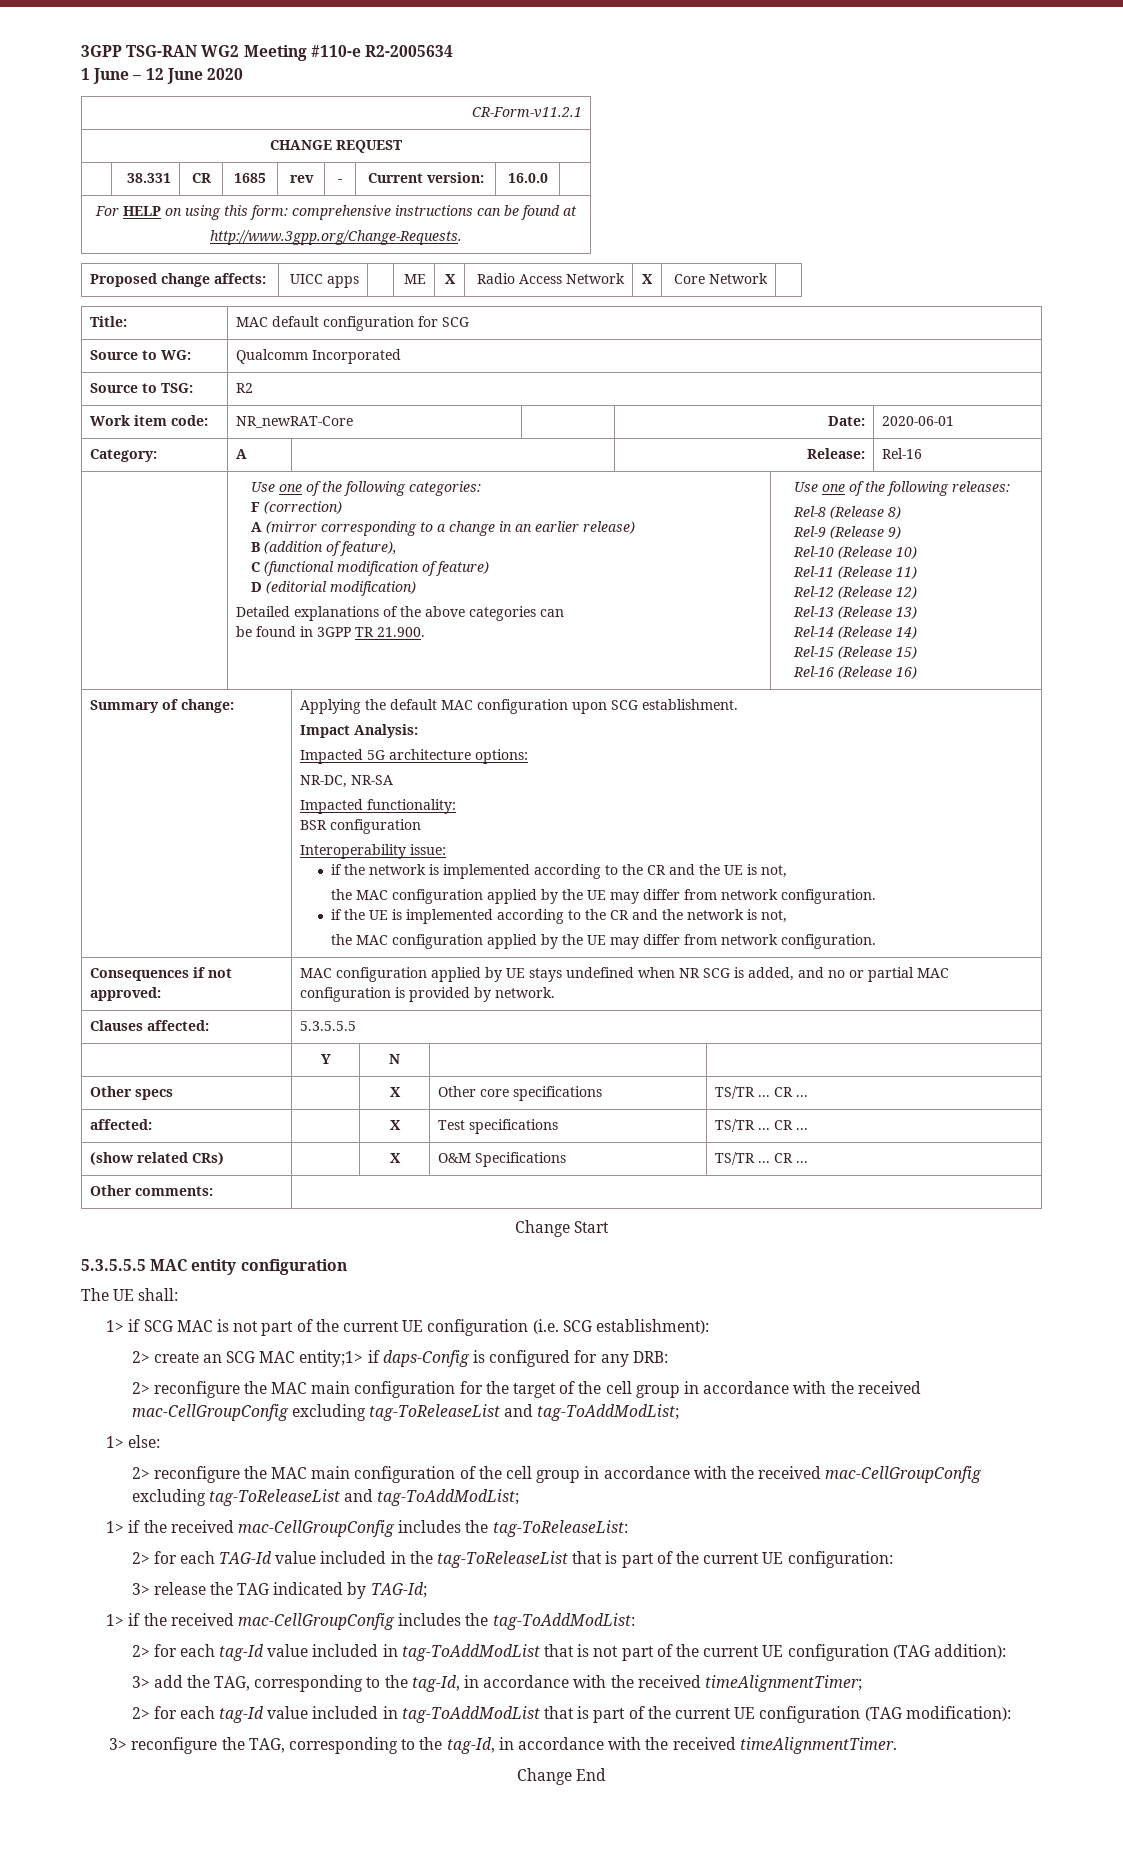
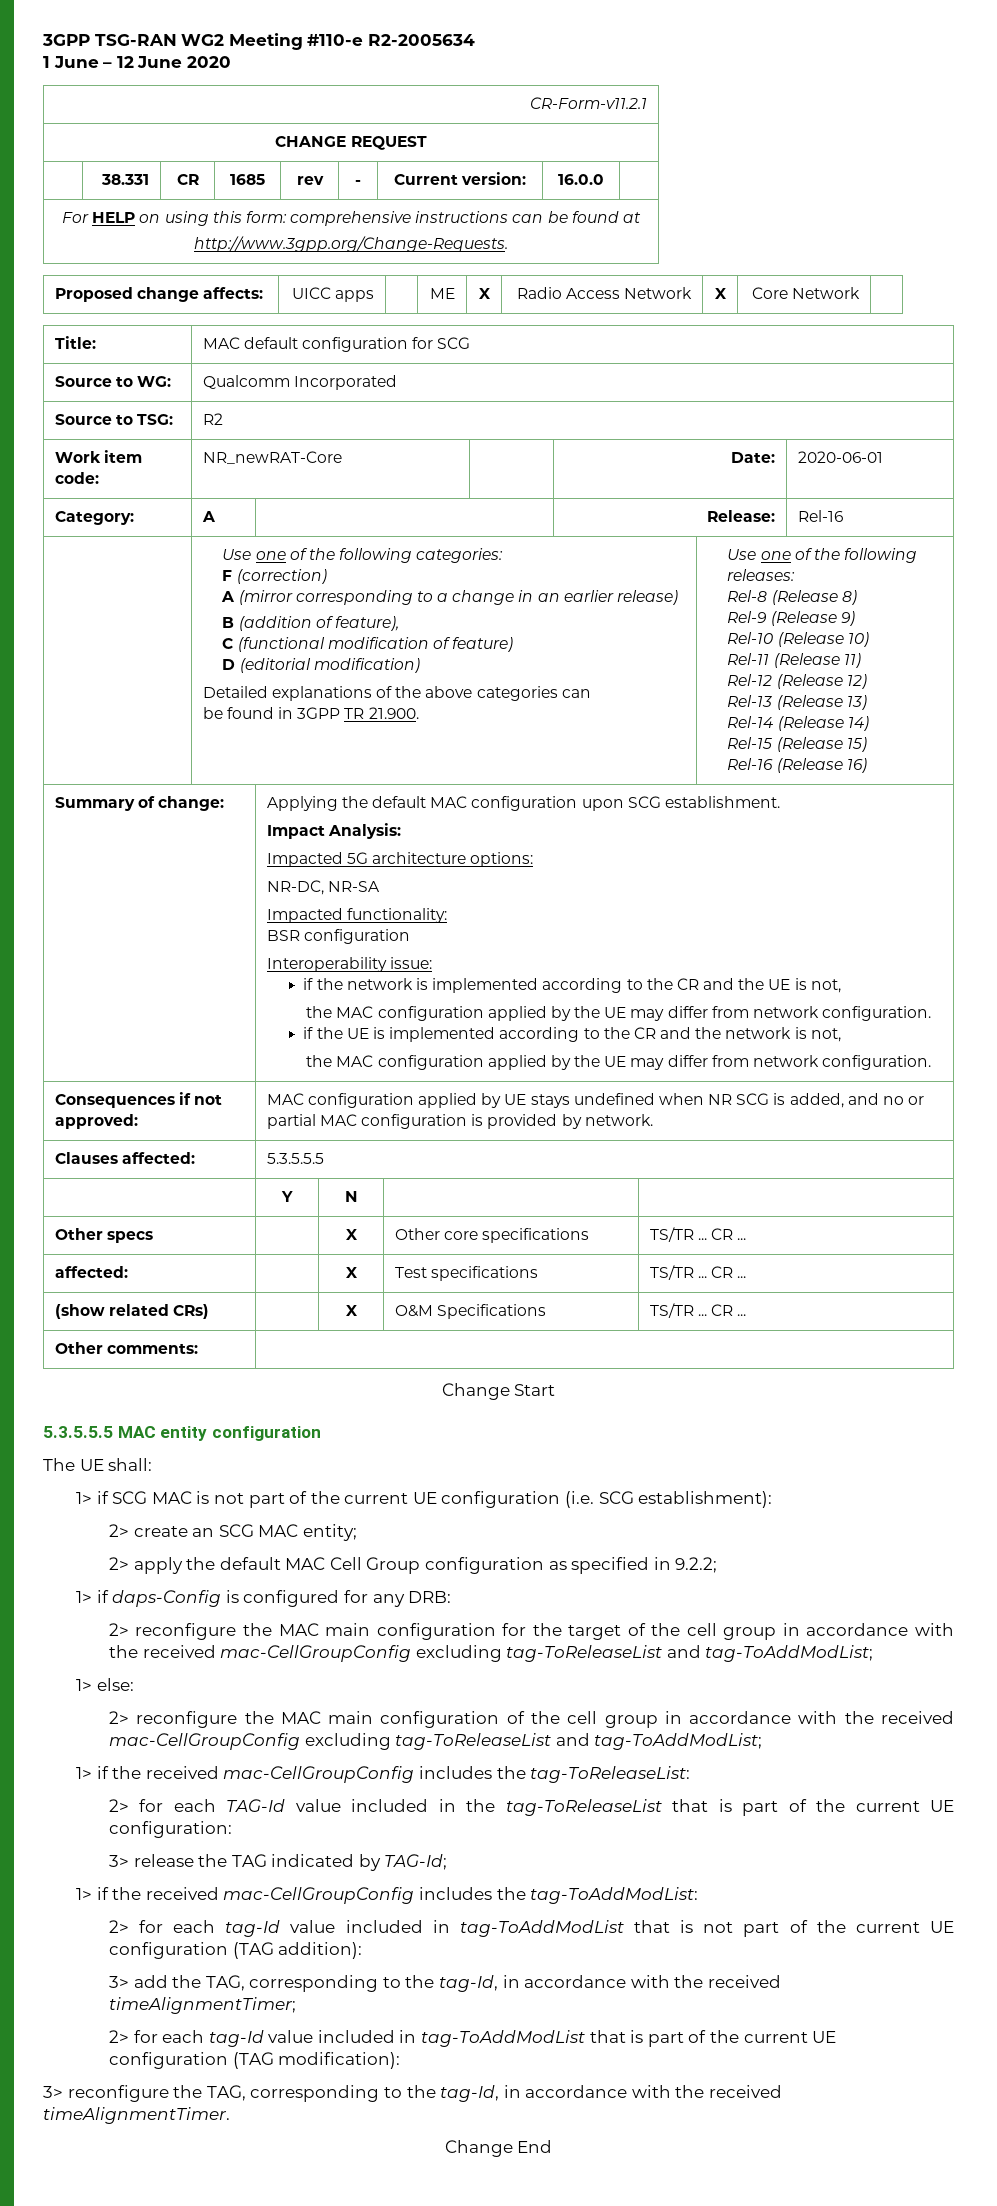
- 2> create an SCG MAC entity;1> if daps-Config is configured for any DRB:
+ 2> create an SCG MAC entity;
+ 2> apply the default MAC Cell Group configuration as specified in 9.2.2;
+ 1> if daps-Config is configured for any DRB:

